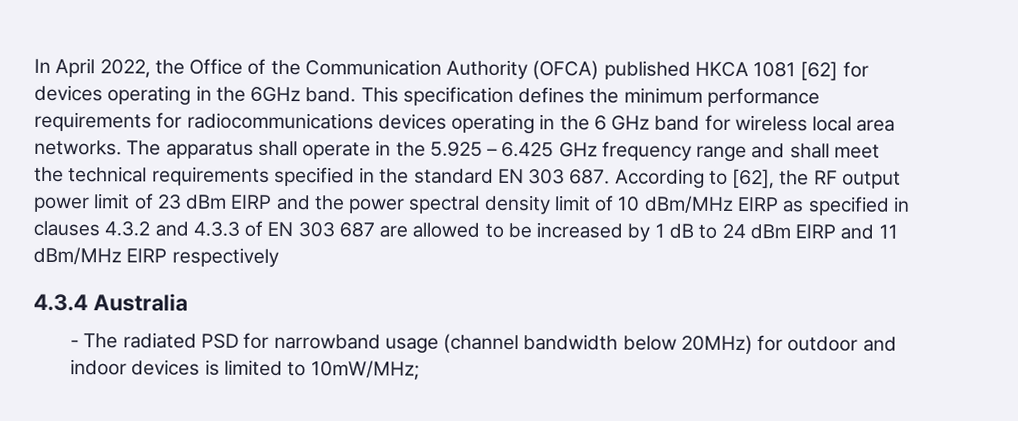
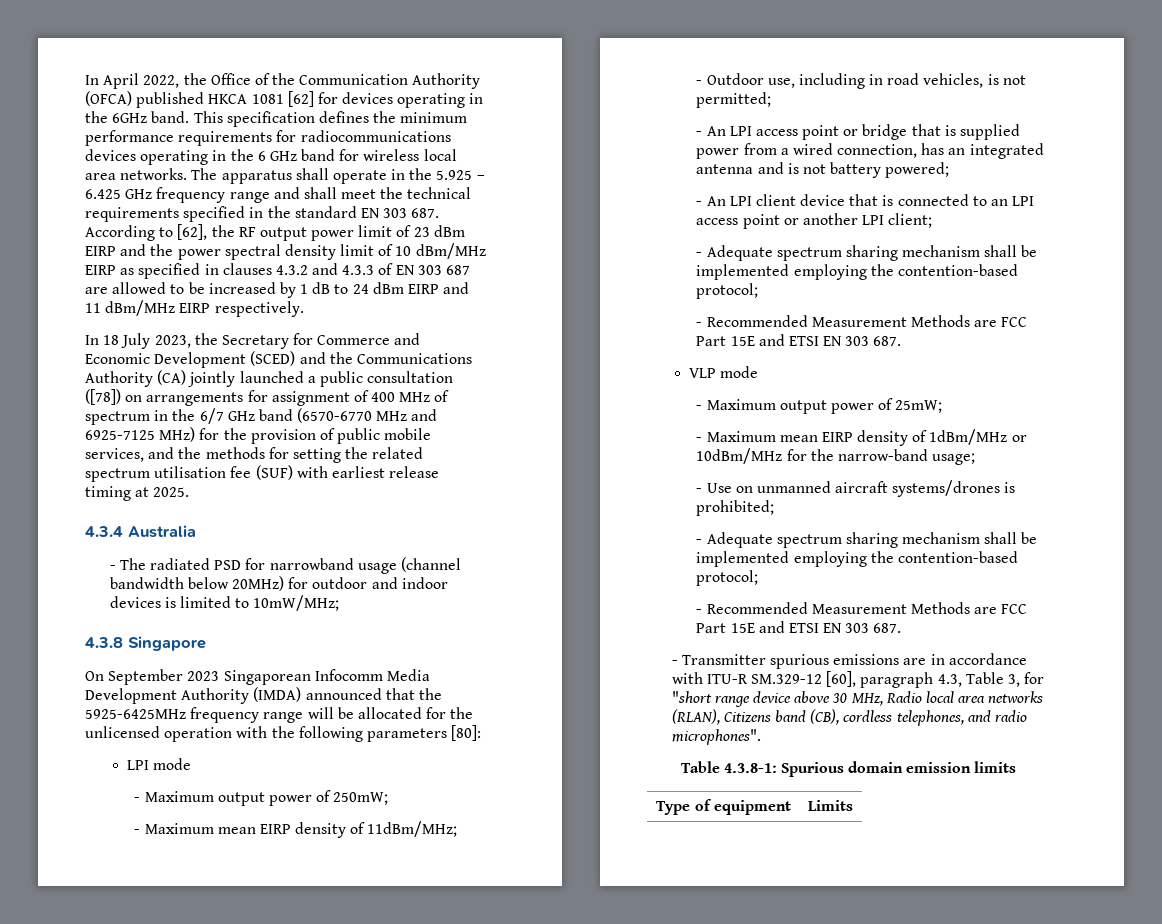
- The apparatus shall operate in the 5.925 – 6.425 GHz frequency range and shall meet the technical requirements specified in the standard EN 303 687. According to [62], the RF output power limit of 23 dBm EIRP and the power spectral density limit of 10 dBm/MHz EIRP as specified in clauses 4.3.2 and 4.3.3 of EN 303 687 are allowed to be increased by 1 dB to 24 dBm EIRP and 11 dBm/MHz EIRP respectively
+ The apparatus shall operate in the 5.925 – 6.425 GHz frequency range and shall meet the technical requirements specified in the standard EN 303 687. According to [62], the RF output power limit of 23 dBm EIRP and the power spectral density limit of 10 dBm/MHz EIRP as specified in clauses 4.3.2 and 4.3.3 of EN 303 687 are allowed to be increased by 1 dB to 24 dBm EIRP and 11 dBm/MHz EIRP respectively.
+ In 18 July 2023, the Secretary for Commerce and Economic Development (SCED) and the Communications Authority (CA) jointly launched a public consultation ([78]) on arrangements for assignment of 400 MHz of spectrum in the 6/7 GHz band (6570-6770 MHz and 6925-7125 MHz) for the provision of public mobile services, and the methods for setting the related spectrum utilisation fee (SUF) with earliest release timing at 2025.
+ 4.3.8 Singapore
+ On September 2023 Singaporean Infocomm Media Development Authority (IMDA) announced that the 5925-6425MHz frequency range will be allocated for the unlicensed operation with the following parameters [80]:
+ LPI mode
+ - Maximum output power of 250mW;
+ - Maximum mean EIRP density of 11dBm/MHz;
+ - Outdoor use, including in road vehicles, is not permitted;
+ - An LPI access point or bridge that is supplied power from a wired connection, has an integrated antenna and is not battery powered;
+ - An LPI client device that is connected to an LPI access point or another LPI client;
+ - Adequate spectrum sharing mechanism shall be implemented employing the contention-based protocol;
+ - Recommended Measurement Methods are FCC Part 15E and ETSI EN 303 687.
+ VLP mode
+ - Maximum output power of 25mW;
+ - Maximum mean EIRP density of 1dBm/MHz or 10dBm/MHz for the narrow-band usage;
+ - Use on unmanned aircraft systems/drones is prohibited;
+ - Adequate spectrum sharing mechanism shall be implemented employing the contention-based protocol;
+ - Recommended Measurement Methods are FCC Part 15E and ETSI EN 303 687.
+ - Transmitter spurious emissions are in accordance with ITU-R SM.329-12 [60], paragraph 4.3, Table 3, for "short range device above 30 MHz, Radio local area networks (RLAN), Citizens band (CB), cordless telephones, and radio microphones".
+ Table 4.3.8-1: Spurious domain emission limits
+ Type of equipment | Limits

